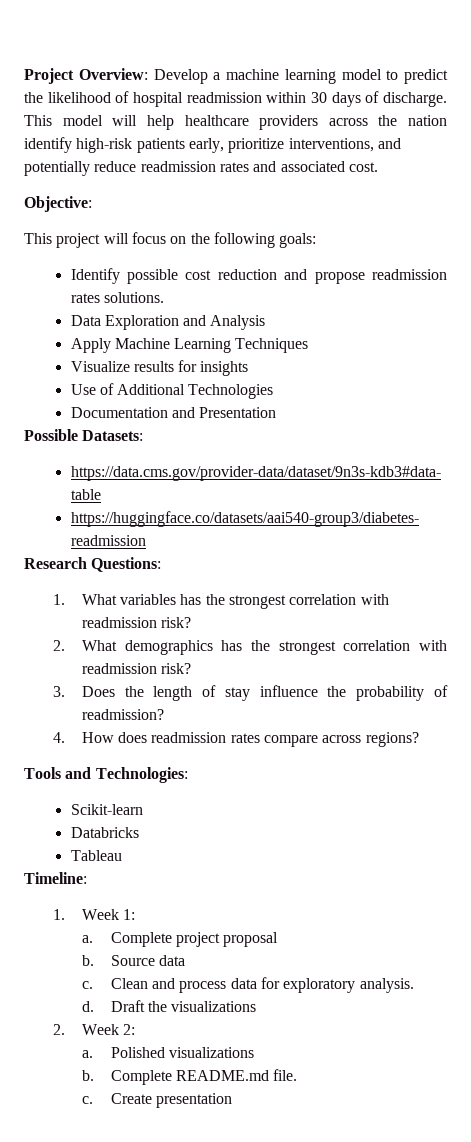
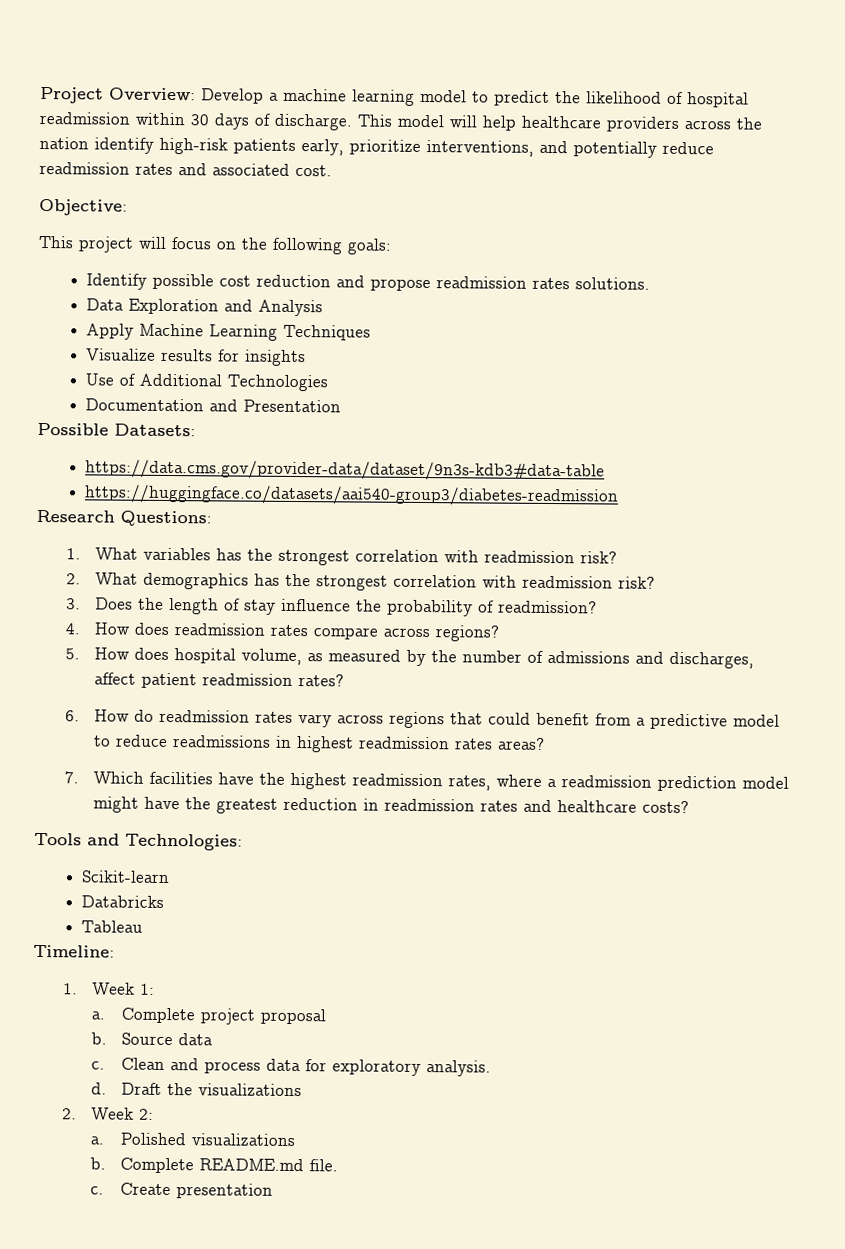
+ 5. How does hospital volume, as measured by the number of admissions and discharges, affect patient readmission rates?
+ 6. How do readmission rates vary across regions that could benefit from a predictive model to reduce readmissions in highest readmission rates areas?
+ 7. Which facilities have the highest readmission rates, where a readmission prediction model might have the greatest reduction in readmission rates and healthcare costs?

